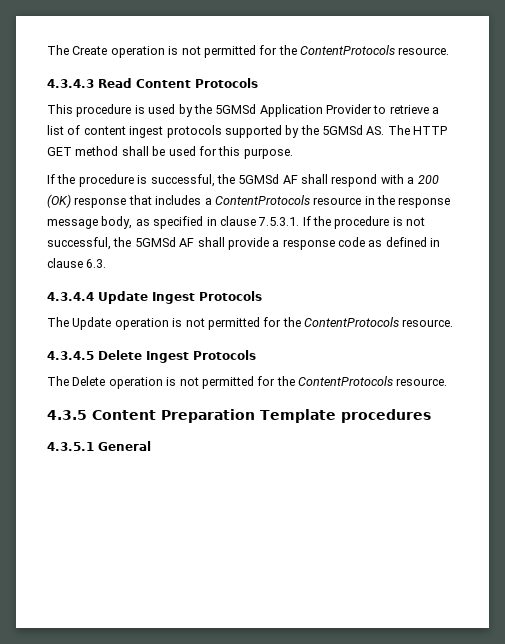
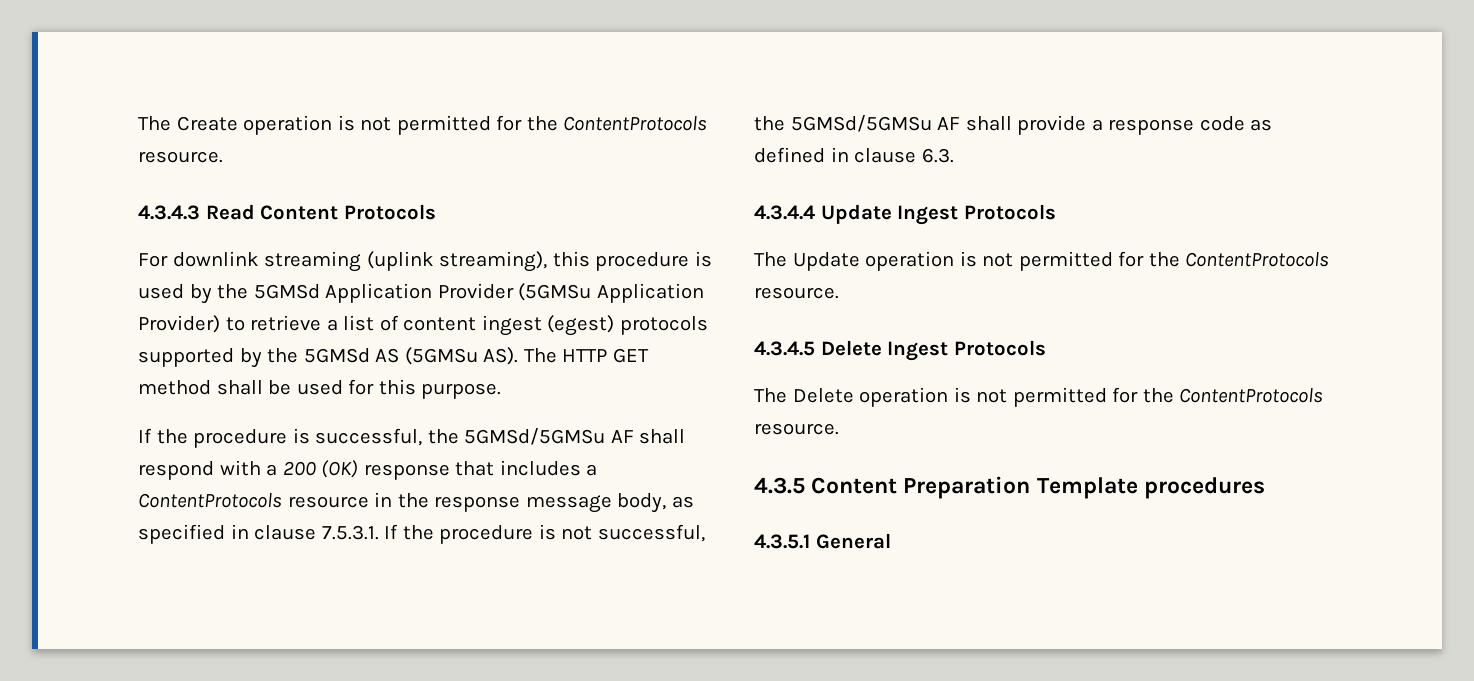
- This procedure is used by the 5GMSd Application Provider to retrieve a list of content ingest protocols supported by the 5GMSd AS. The HTTP GET method shall be used for this purpose.
+ For downlink streaming (uplink streaming), this procedure is used by the 5GMSd Application Provider (5GMSu Application Provider) to retrieve a list of content ingest (egest) protocols supported by the 5GMSd AS (5GMSu AS). The HTTP GET method shall be used for this purpose.
- If the procedure is successful, the 5GMSd AF shall respond with a 200 (OK) response that includes a ContentProtocols resource in the response message body, as specified in clause 7.5.3.1. If the procedure is not successful, the 5GMSd AF shall provide a response code as defined in clause 6.3.
+ If the procedure is successful, the 5GMSd/5GMSu AF shall respond with a 200 (OK) response that includes a ContentProtocols resource in the response message body, as specified in clause 7.5.3.1. If the procedure is not successful, the 5GMSd/5GMSu AF shall provide a response code as defined in clause 6.3.

